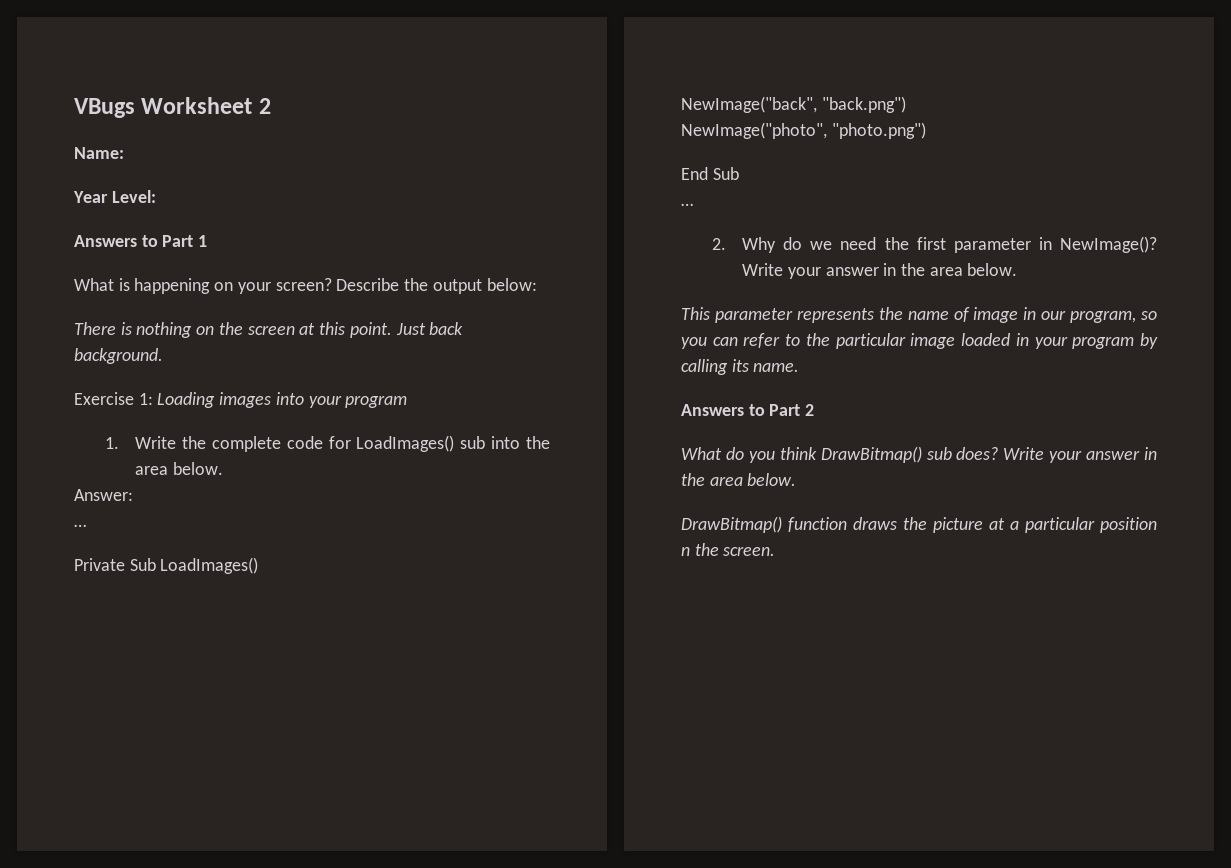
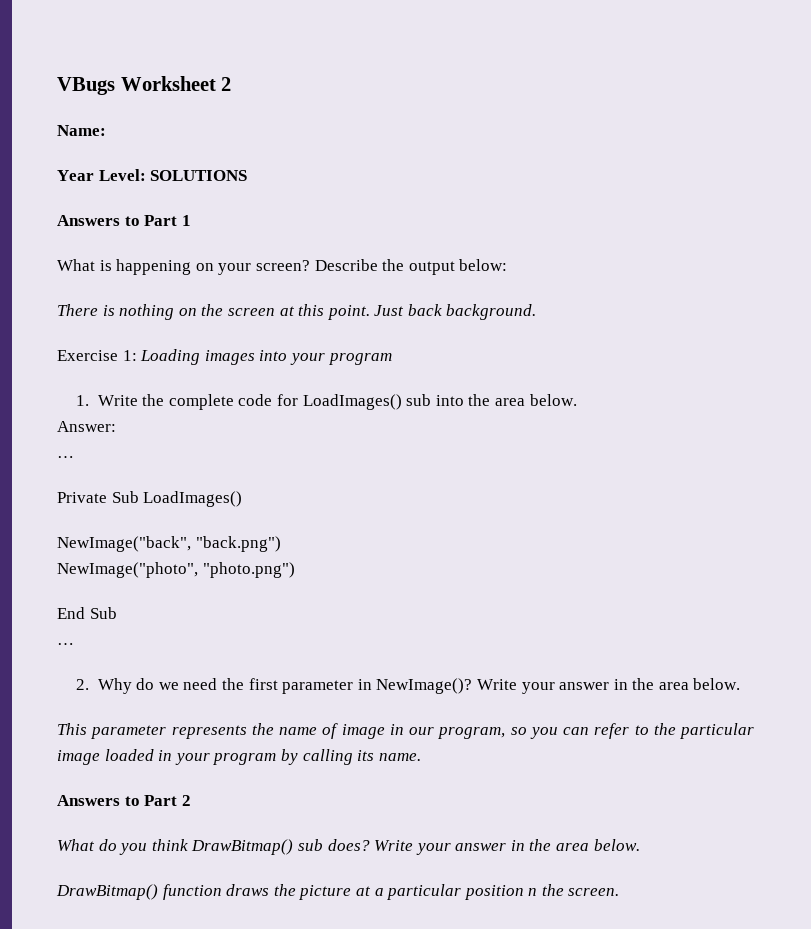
- Year Level:
+ Year Level: SOLUTIONS

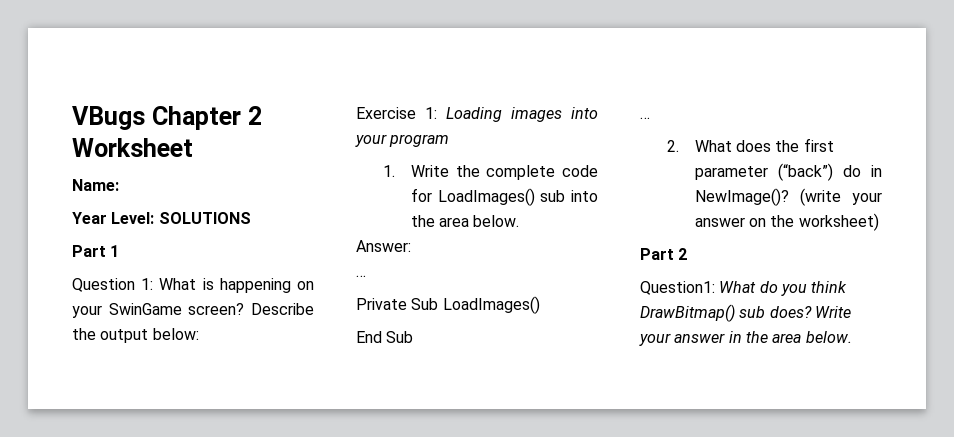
- VBugs Worksheet 2
+ VBugs Chapter 2 Worksheet
- Answers to Part 1
+ Part 1
- What is happening on your screen?
+ Question 1: What is happening on your SwinGame screen?
- There is nothing on the screen at this point. Just back background.
- NewImage("back", "back.png")
- NewImage("photo", "photo.png")
- 2. Why do we need the first parameter in NewImage()? Write your answer in the area below.
- This parameter represents the name of image in our program, so you can refer to the particular image loaded in your program by calling its name.
- Answers to Part 2
+ 2. What does the first parameter (“back”) do in NewImage()? (write your answer on the worksheet)
+ Part 2
- What do you think DrawBitmap() sub does?
+ Question1: What do you think DrawBitmap() sub does?
- DrawBitmap() function draws the picture at a particular position n the screen.

